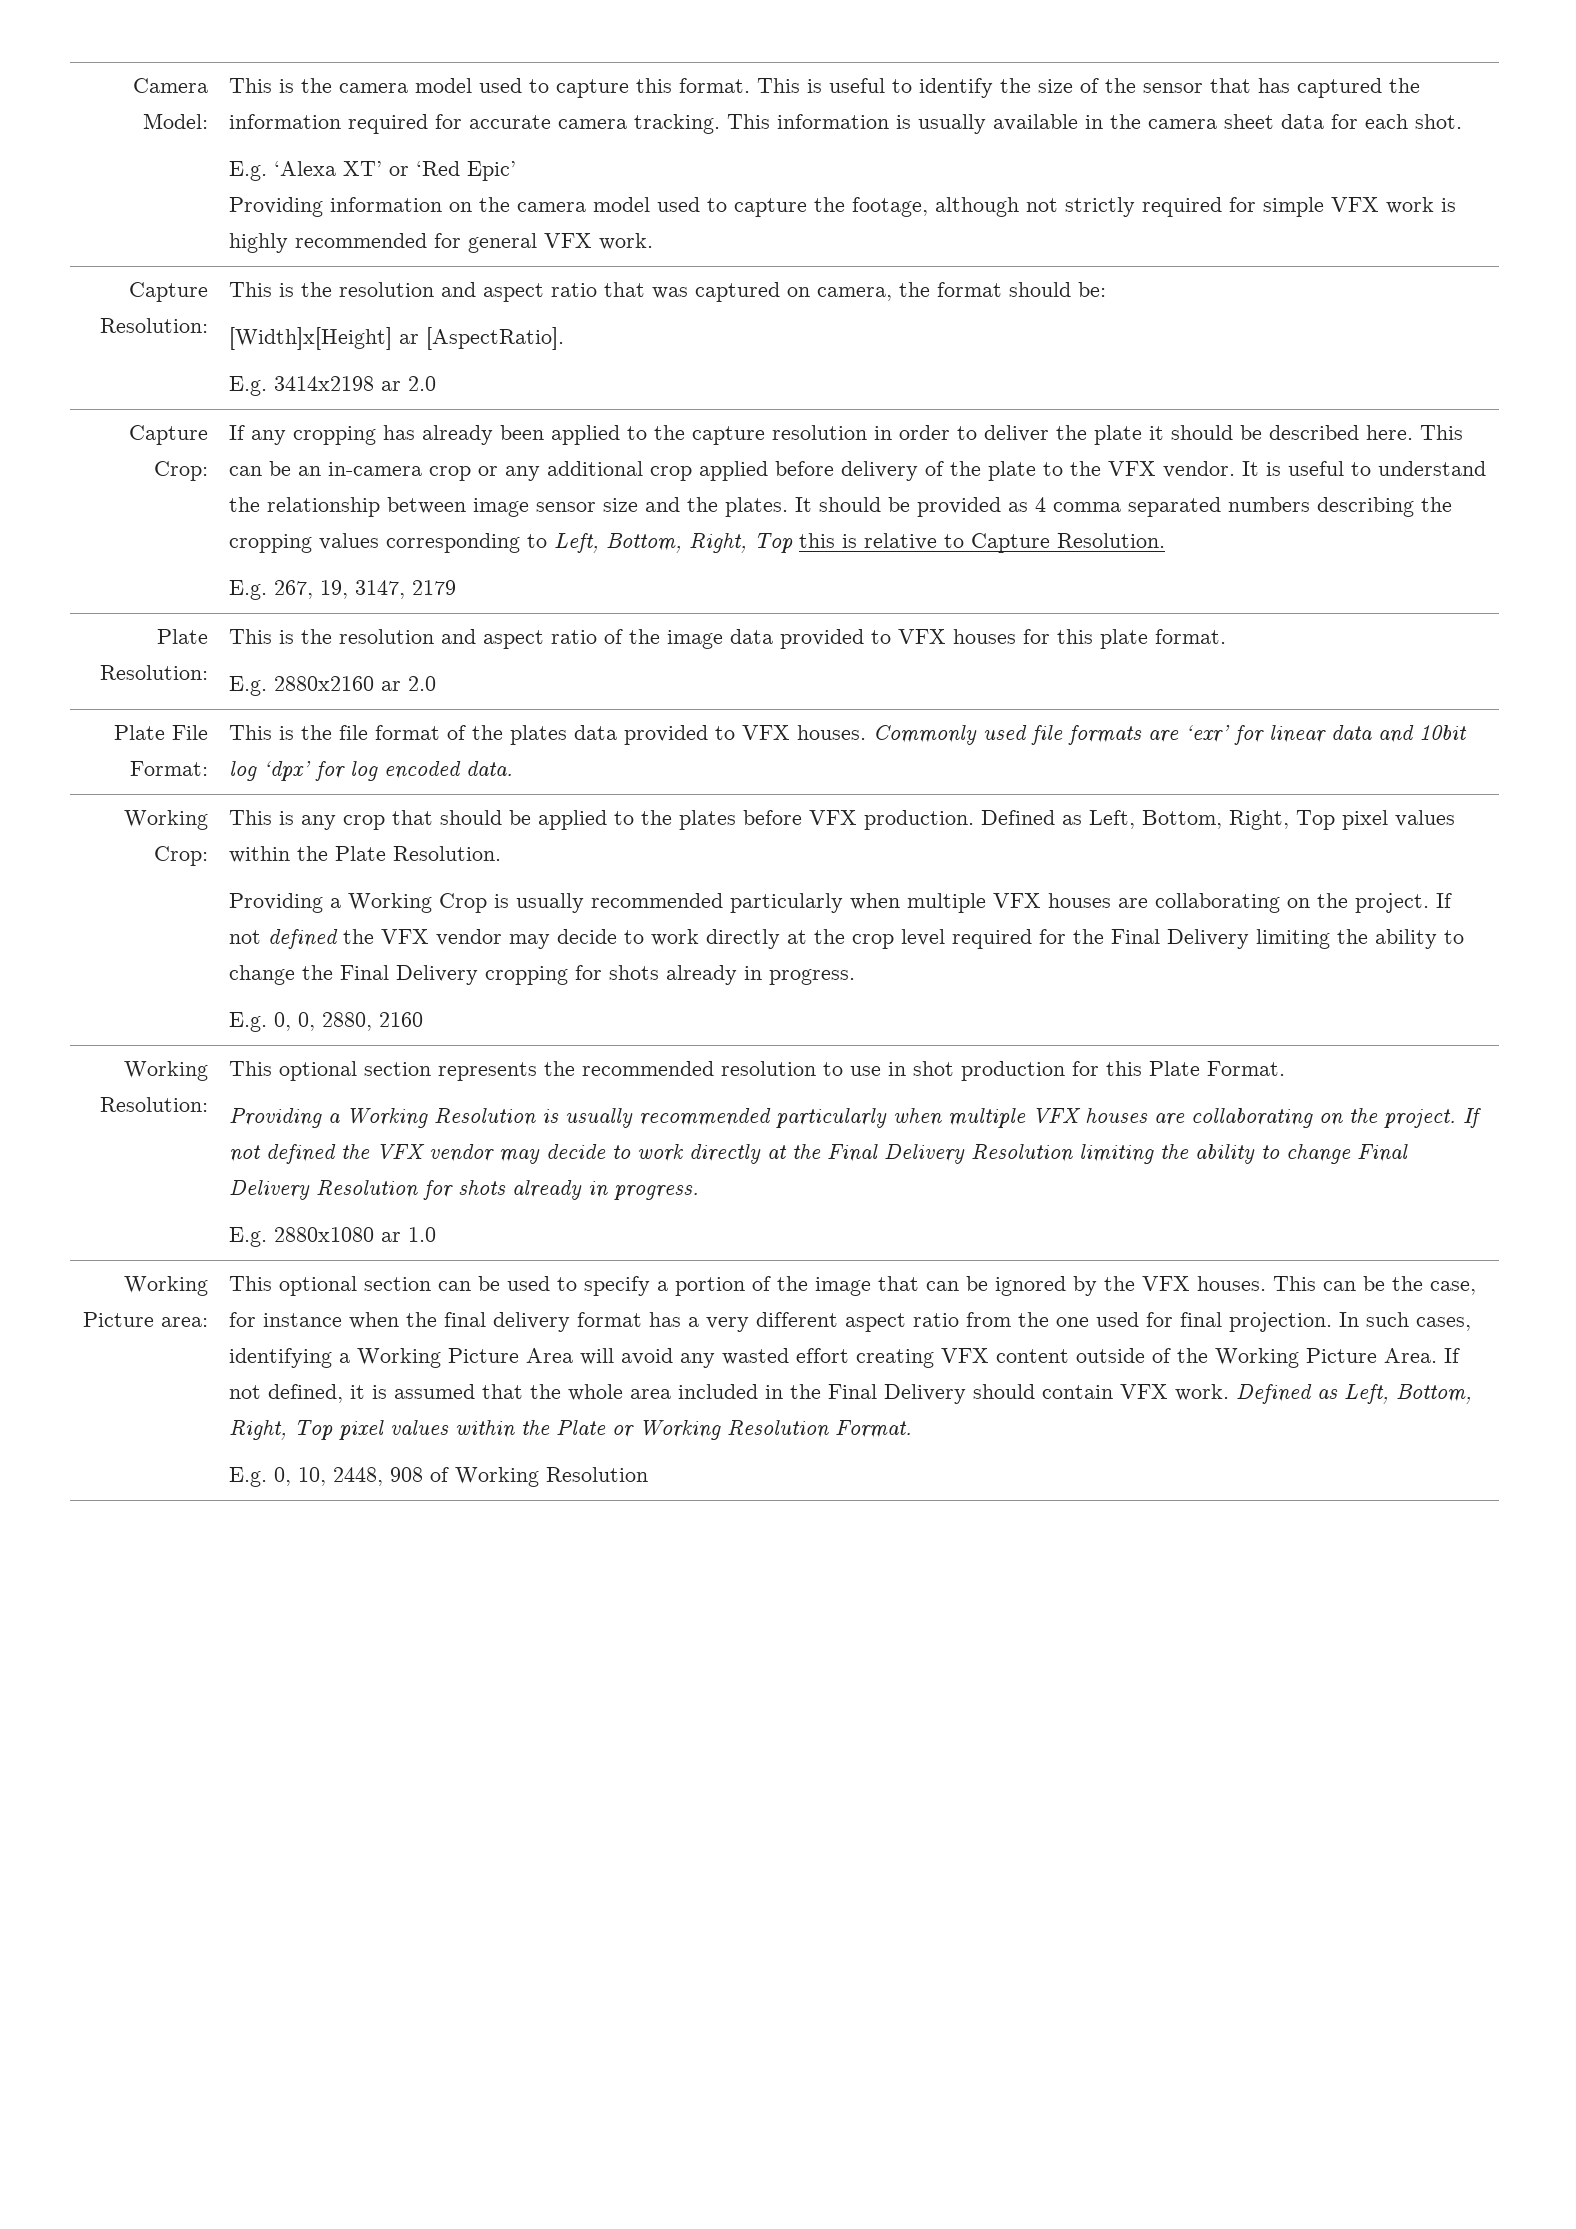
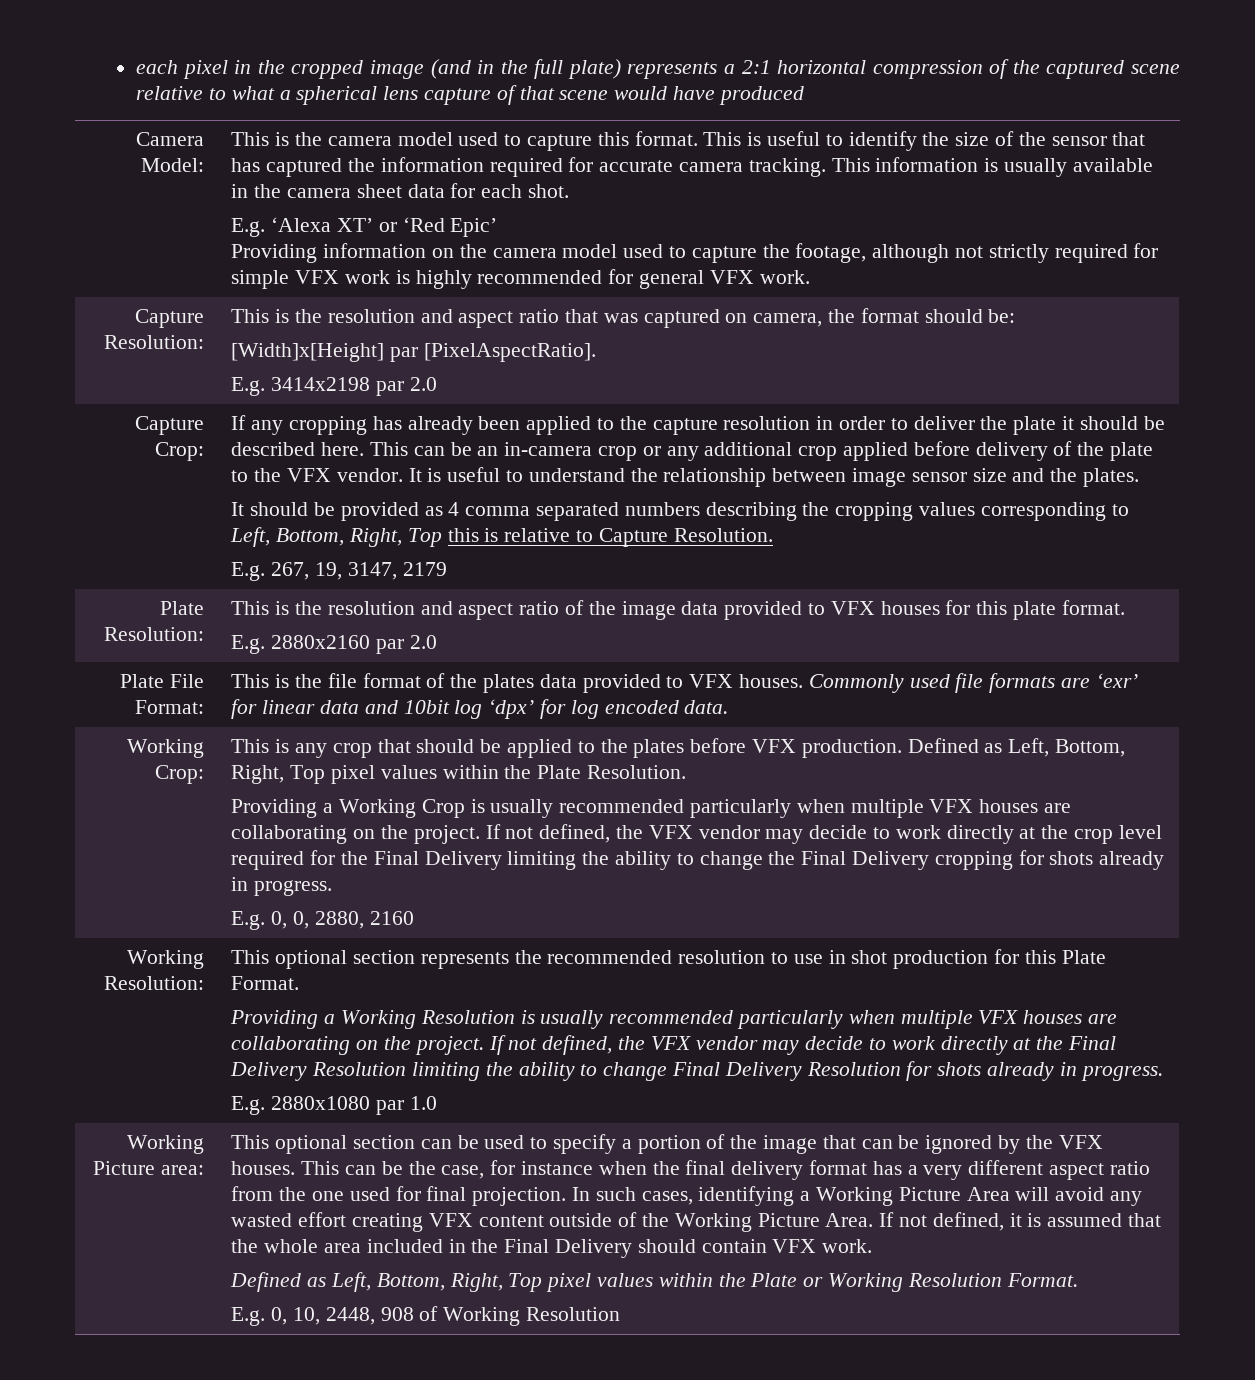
+ each pixel in the cropped image (and in the full plate) represents a 2:1 horizontal compression of the captured scene relative to what a spherical lens capture of that scene would have produced
  Capture Resolution: | This is the resolution and aspect ratio that was captured on camera, the format should be:
- [Width]x[Height] ar [AspectRatio].
- E.g. 3414x2198 ar 2.0
+ [Width]x[Height] par [PixelAspectRatio].
+ E.g. 3414x2198 par 2.0
- It is useful to understand the relationship between image sensor size and the plates. It should be provided as 4 comma separated numbers describing the cropping values corresponding to Left, Bottom, Right, Top this is relative to Capture Resolution.
+ It is useful to understand the relationship between image sensor size and the plates.
+ It should be provided as 4 comma separated numbers describing the cropping values corresponding to Left, Bottom, Right, Top this is relative to Capture Resolution.
  Plate Resolution: | This is the resolution and aspect ratio of the image data provided to VFX houses for this plate format.
- E.g. 2880x2160 ar 2.0
+ E.g. 2880x2160 par 2.0
- If not defined the VFX vendor may decide to work directly at the crop level required for the Final Delivery limiting the ability to change the Final Delivery cropping for shots already in progress.
+ If not defined, the VFX vendor may decide to work directly at the crop level required for the Final Delivery limiting the ability to change the Final Delivery cropping for shots already in progress.
- If not defined the VFX vendor may decide to work directly at the Final Delivery Resolution limiting the ability to change Final Delivery Resolution for shots already in progress.
+ If not defined, the VFX vendor may decide to work directly at the Final Delivery Resolution limiting the ability to change Final Delivery Resolution for shots already in progress.
- E.g. 2880x1080 ar 1.0
+ E.g. 2880x1080 par 1.0
- If not defined, it is assumed that the whole area included in the Final Delivery should contain VFX work. Defined as Left, Bottom, Right, Top pixel values within the Plate or Working Resolution Format.
+ If not defined, it is assumed that the whole area included in the Final Delivery should contain VFX work.
+ Defined as Left, Bottom, Right, Top pixel values within the Plate or Working Resolution Format.

